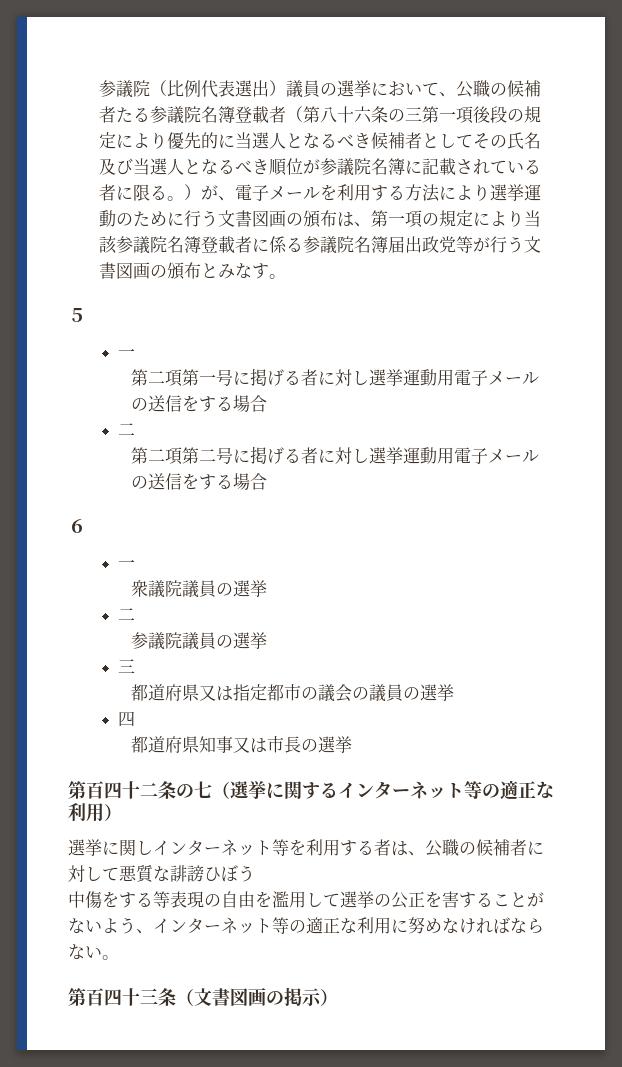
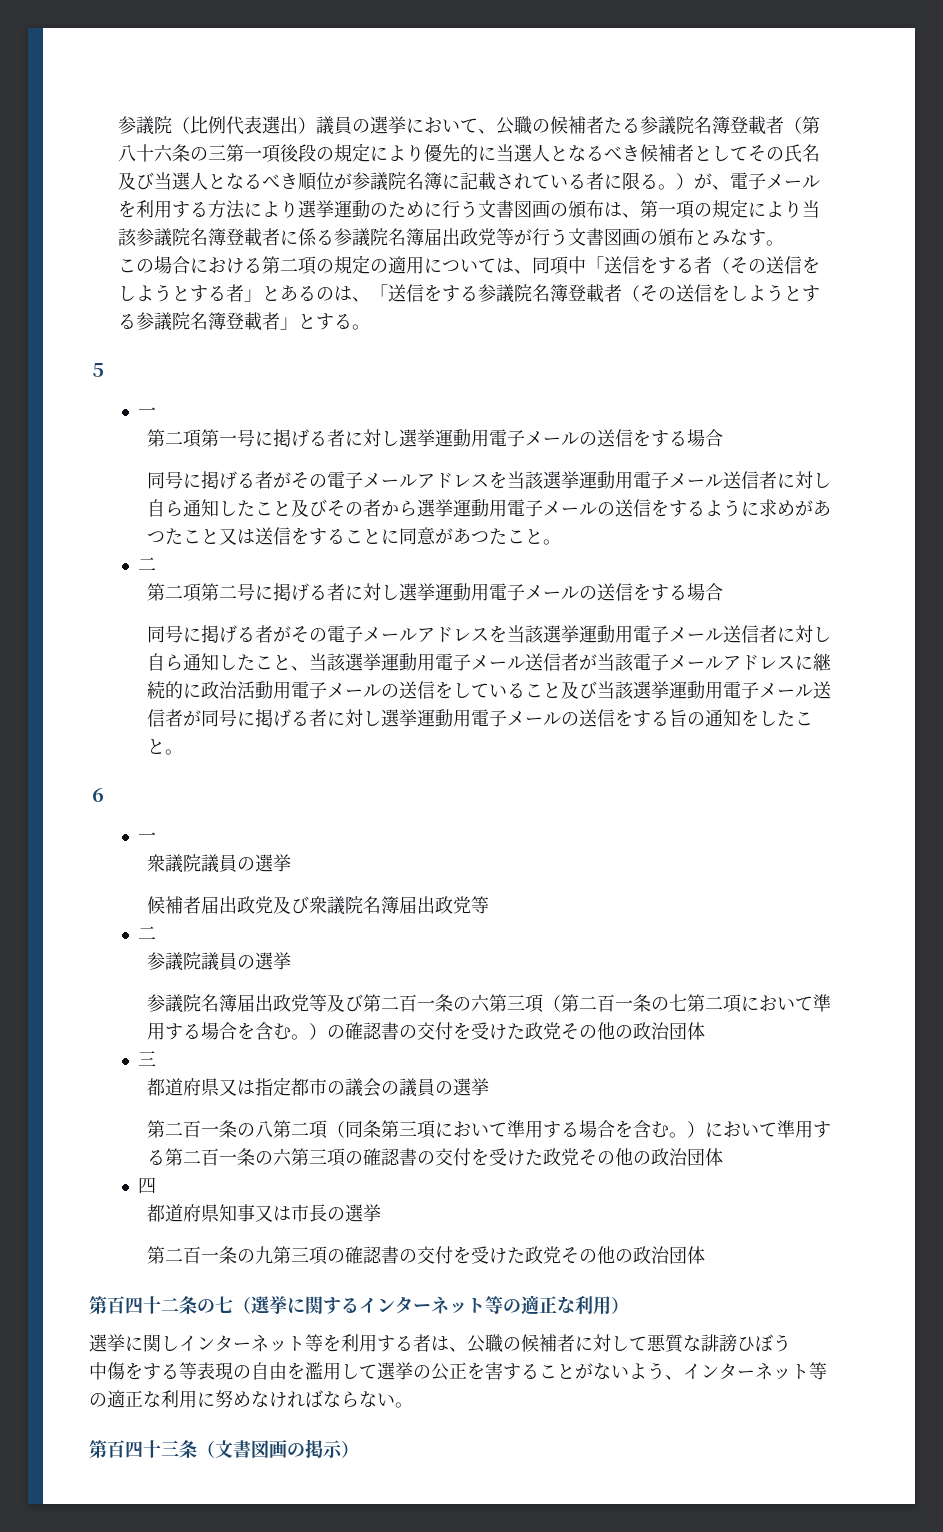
+ この場合における第二項の規定の適用については、同項中「送信をする者（その送信をしようとする者」とあるのは、「送信をする参議院名簿登載者（その送信をしようとする参議院名簿登載者」とする。
+ 同号に掲げる者がその電子メールアドレスを当該選挙運動用電子メール送信者に対し自ら通知したこと及びその者から選挙運動用電子メールの送信をするように求めがあつたこと又は送信をすることに同意があつたこと。
+ 同号に掲げる者がその電子メールアドレスを当該選挙運動用電子メール送信者に対し自ら通知したこと、当該選挙運動用電子メール送信者が当該電子メールアドレスに継続的に政治活動用電子メールの送信をしていること及び当該選挙運動用電子メール送信者が同号に掲げる者に対し選挙運動用電子メールの送信をする旨の通知をしたこと。
+ 候補者届出政党及び衆議院名簿届出政党等
+ 参議院名簿届出政党等及び第二百一条の六第三項（第二百一条の七第二項において準用する場合を含む。）の確認書の交付を受けた政党その他の政治団体
+ 第二百一条の八第二項（同条第三項において準用する場合を含む。）において準用する第二百一条の六第三項の確認書の交付を受けた政党その他の政治団体
+ 第二百一条の九第三項の確認書の交付を受けた政党その他の政治団体

